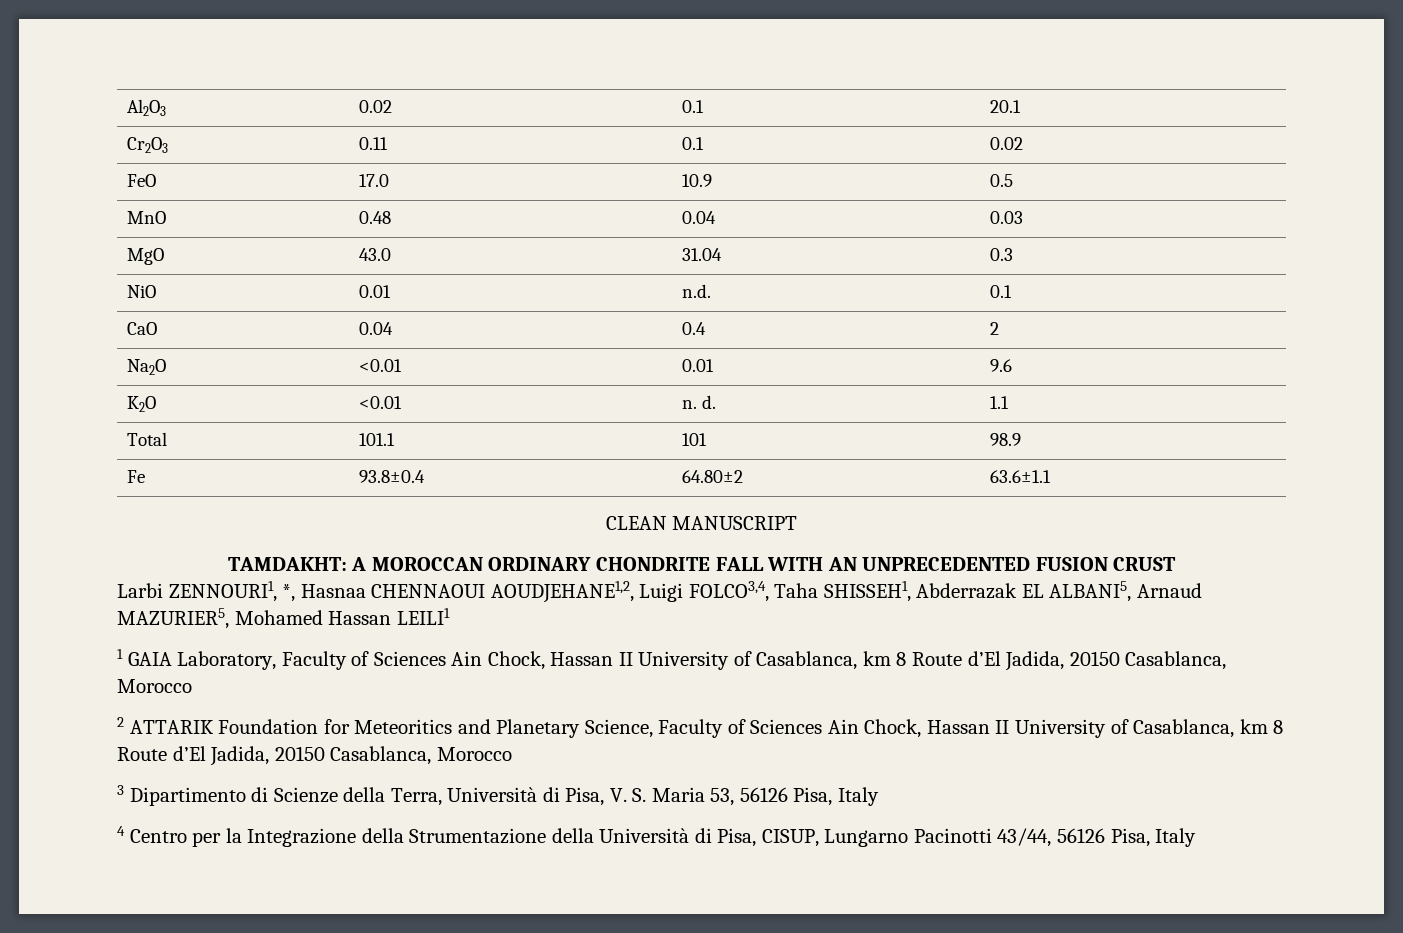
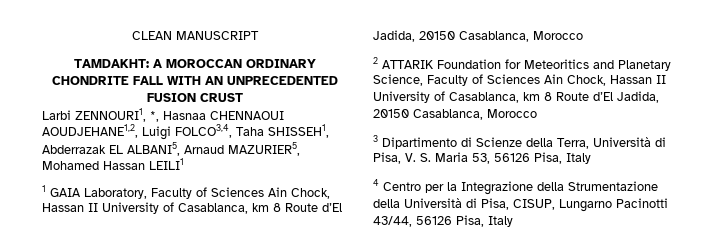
- Al2O3 | 0.02 | 0.1 | 20.1
- Cr2O3 | 0.11 | 0.1 | 0.02
- FeO | 17.0 | 10.9 | 0.5
- MnO | 0.48 | 0.04 | 0.03
- MgO | 43.0 | 31.04 | 0.3
- NiO | 0.01 | n.d. | 0.1
- CaO | 0.04 | 0.4 | 2
- Na2O | <0.01 | 0.01 | 9.6
- K2O | <0.01 | n. d. | 1.1
- Total | 101.1 | 101 | 98.9
- Fe | 93.8±0.4 | 64.80±2 | 63.6±1.1

